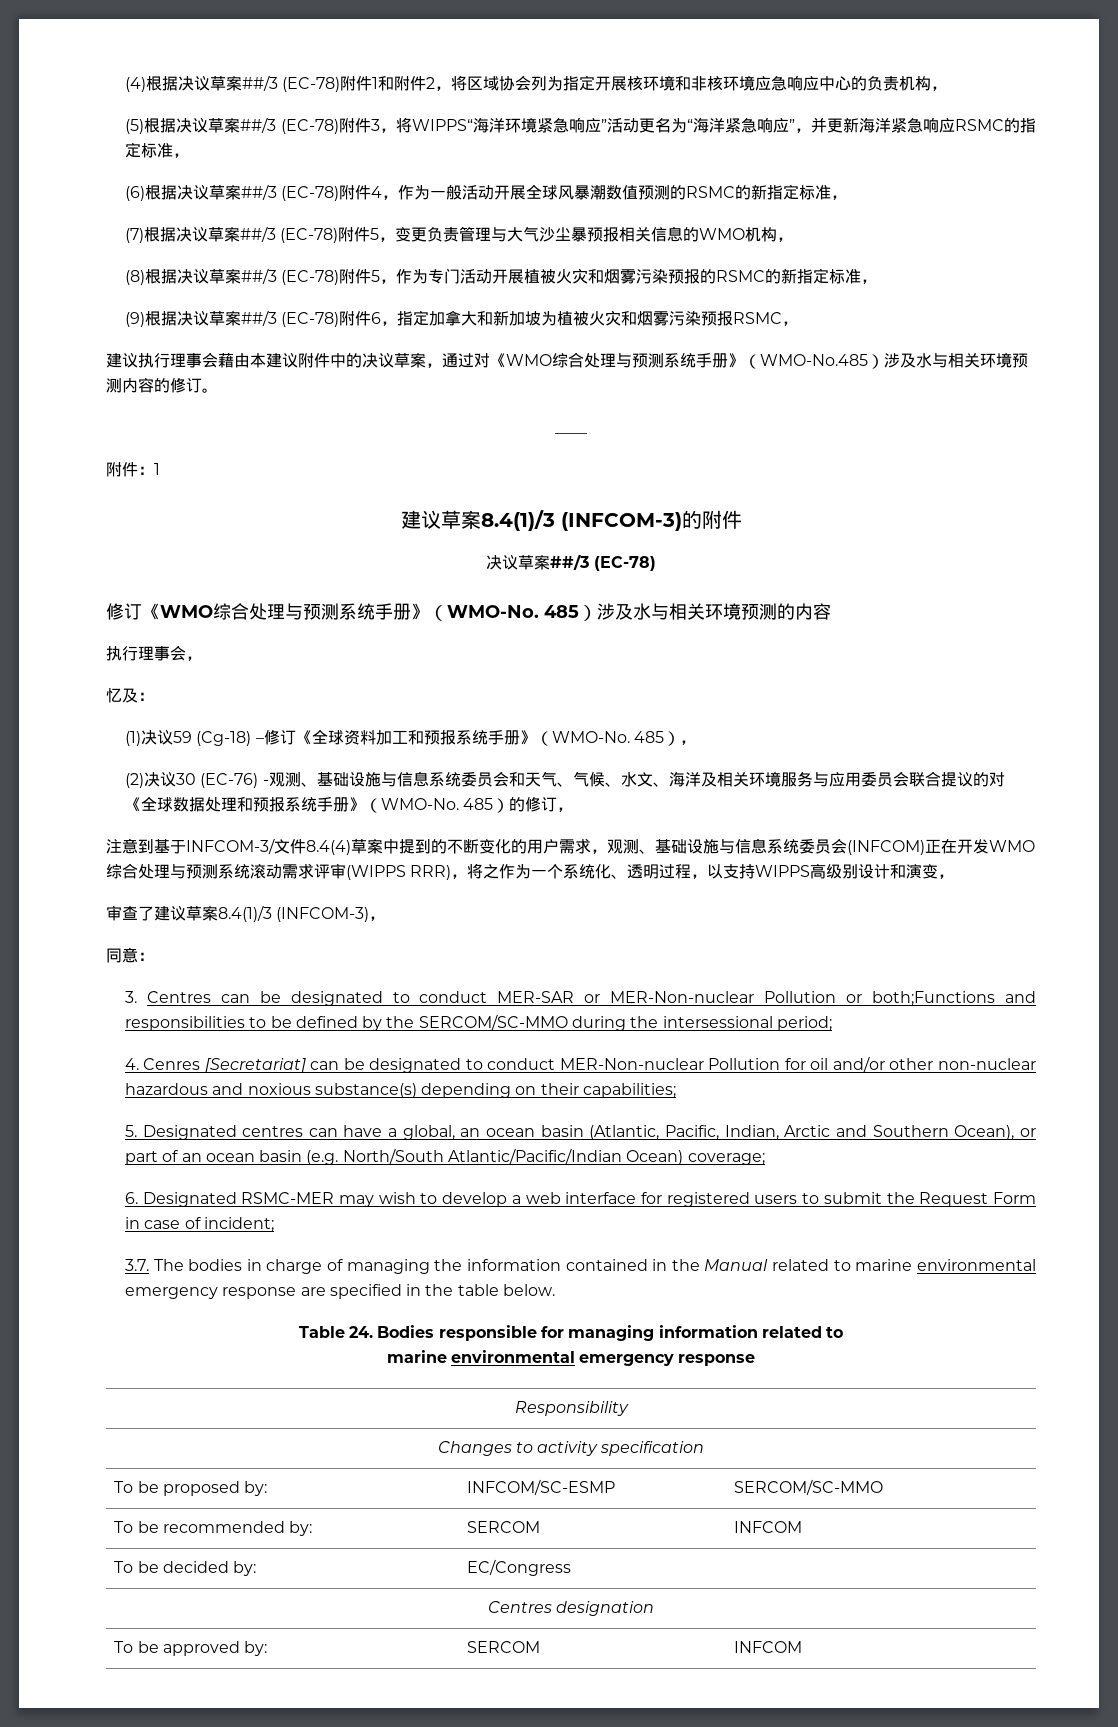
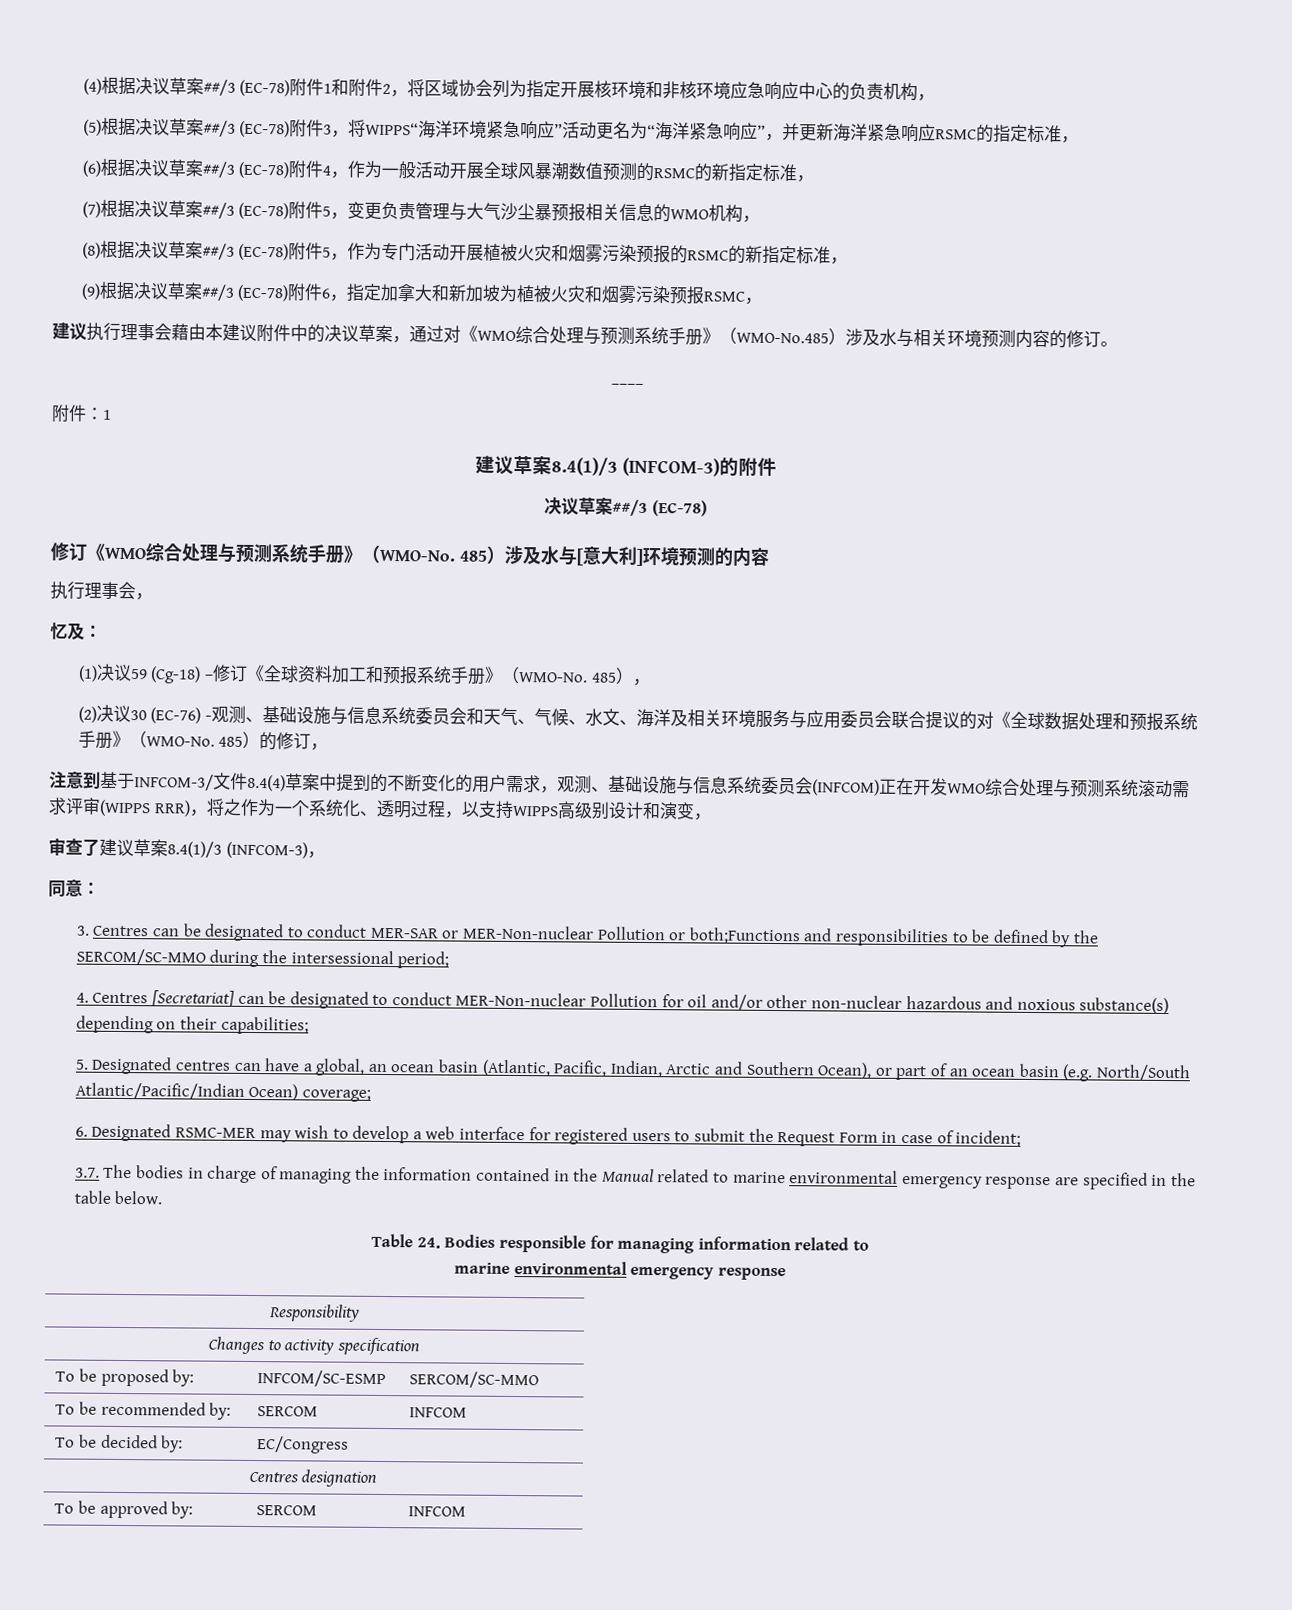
- 485）涉及水与相关环境预测的内容
+ 485）涉及水与[意大利]环境预测的内容
- 4. Cenres [Secretariat] can be designated to conduct MER-Non-nuclear Pollution for oil and/or other non-nuclear hazardous and noxious substance(s) depending on their capabilities;
+ 4. Centres [Secretariat] can be designated to conduct MER-Non-nuclear Pollution for oil and/or other non-nuclear hazardous and noxious substance(s) depending on their capabilities;

